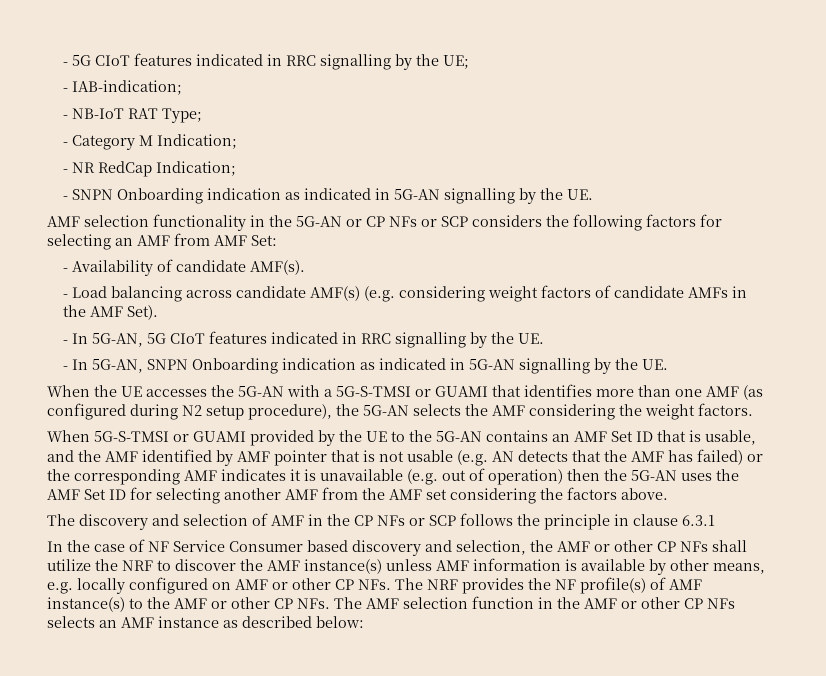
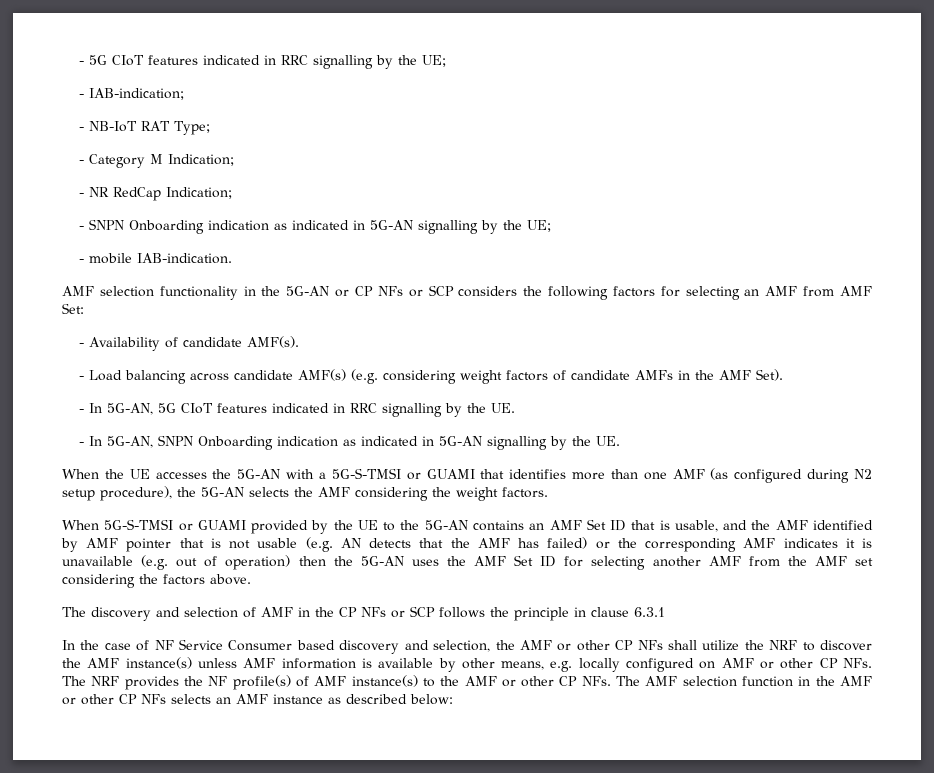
- - SNPN Onboarding indication as indicated in 5G-AN signalling by the UE.
+ - SNPN Onboarding indication as indicated in 5G-AN signalling by the UE;
+ - mobile IAB-indication.

